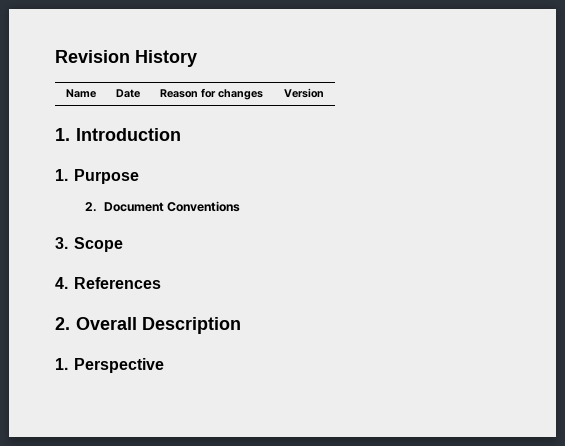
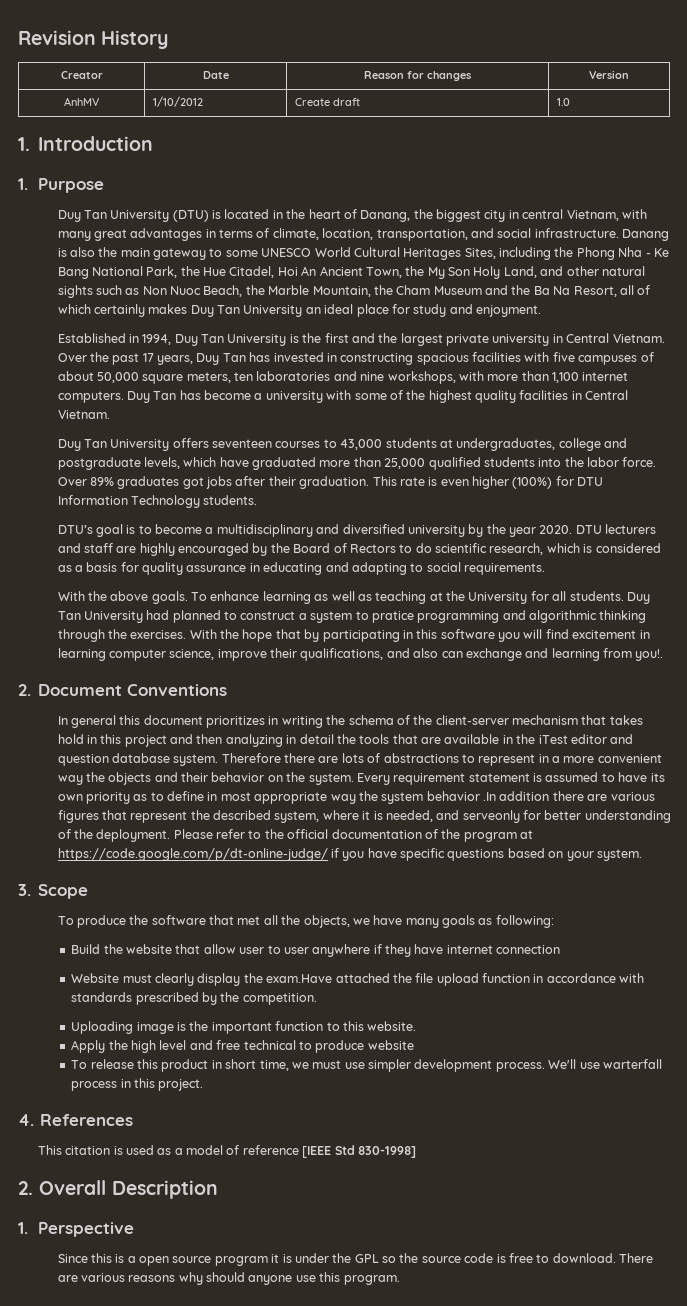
- Name | Date | Reason for changes | Version
+ Creator | Date | Reason for changes | Version
+ AnhMV | 1/10/2012 | Create draft | 1.0
+ Duy Tan University (DTU) is located in the heart of Danang, the biggest city in central Vietnam, with many great advantages in terms of climate, location, transportation, and social infrastructure. Danang is also the main gateway to some UNESCO World Cultural Heritages Sites, including the Phong Nha - Ke Bang National Park, the Hue Citadel, Hoi An Ancient Town, the My Son Holy Land, and other natural sights such as Non Nuoc Beach, the Marble Mountain, the Cham Museum and the Ba Na Resort, all of which certainly makes Duy Tan University an ideal place for study and enjoyment.
+ Established in 1994, Duy Tan University is the first and the largest private university in Central Vietnam. Over the past 17 years, Duy Tan has invested in constructing spacious facilities with five campuses of about 50,000 square meters, ten laboratories and nine workshops, with more than 1,100 internet computers. Duy Tan has become a university with some of the highest quality facilities in Central Vietnam.
+ Duy Tan University offers seventeen courses to 43,000 students at undergraduates, college and postgraduate levels, which have graduated more than 25,000 qualified students into the labor force. Over 89% graduates got jobs after their graduation. This rate is even higher (100%) for DTU Information Technology students.
+ DTU’s goal is to become a multidisciplinary and diversified university by the year 2020. DTU lecturers and staff are highly encouraged by the Board of Rectors to do scientific research, which is considered as a basis for quality assurance in educating and adapting to social requirements.
+ With the above goals. To enhance learning as well as teaching at the University for all students. Duy Tan University had planned to construct a system to pratice programming and algorithmic thinking through the exercises. With the hope that by participating in this software you will find excitement in learning computer science, improve their qualifications, and also can exchange and learning from you!.
  2. Document Conventions
+ In general this document prioritizes in writing the schema of the client-server mechanism that takes hold in this project and then analyzing in detail the tools that are available in the iTest editor and question database system. Therefore there are lots of abstractions to represent in a more convenient way the objects and their behavior on the system. Every requirement statement is assumed to have its own priority as to define in most appropriate way the system behavior .In addition there are various figures that represent the described system, where it is needed, and serveonly for better understanding of the deployment. Please refer to the official documentation of the program at https://code.google.com/p/dt-online-judge/ if you have specific questions based on your system.
  3. Scope
+ To produce the software that met all the objects, we have many goals as following:
+ Build the website that allow user to user anywhere if they have internet connection
+ Website must clearly display the exam.Have attached the file upload function in accordance with standards prescribed by the competition.
+ Uploading image is the important function to this website.
+ Apply the high level and free technical to produce website
+ To release this product in short time, we must use simpler development process. We'll use warterfall process in this project.
  4. References
+ This citation is used as a model of reference [IEEE Std 830-1998]
+ Since this is a open source program it is under the GPL so the source code is free to download. There are various reasons why should anyone use this program.

